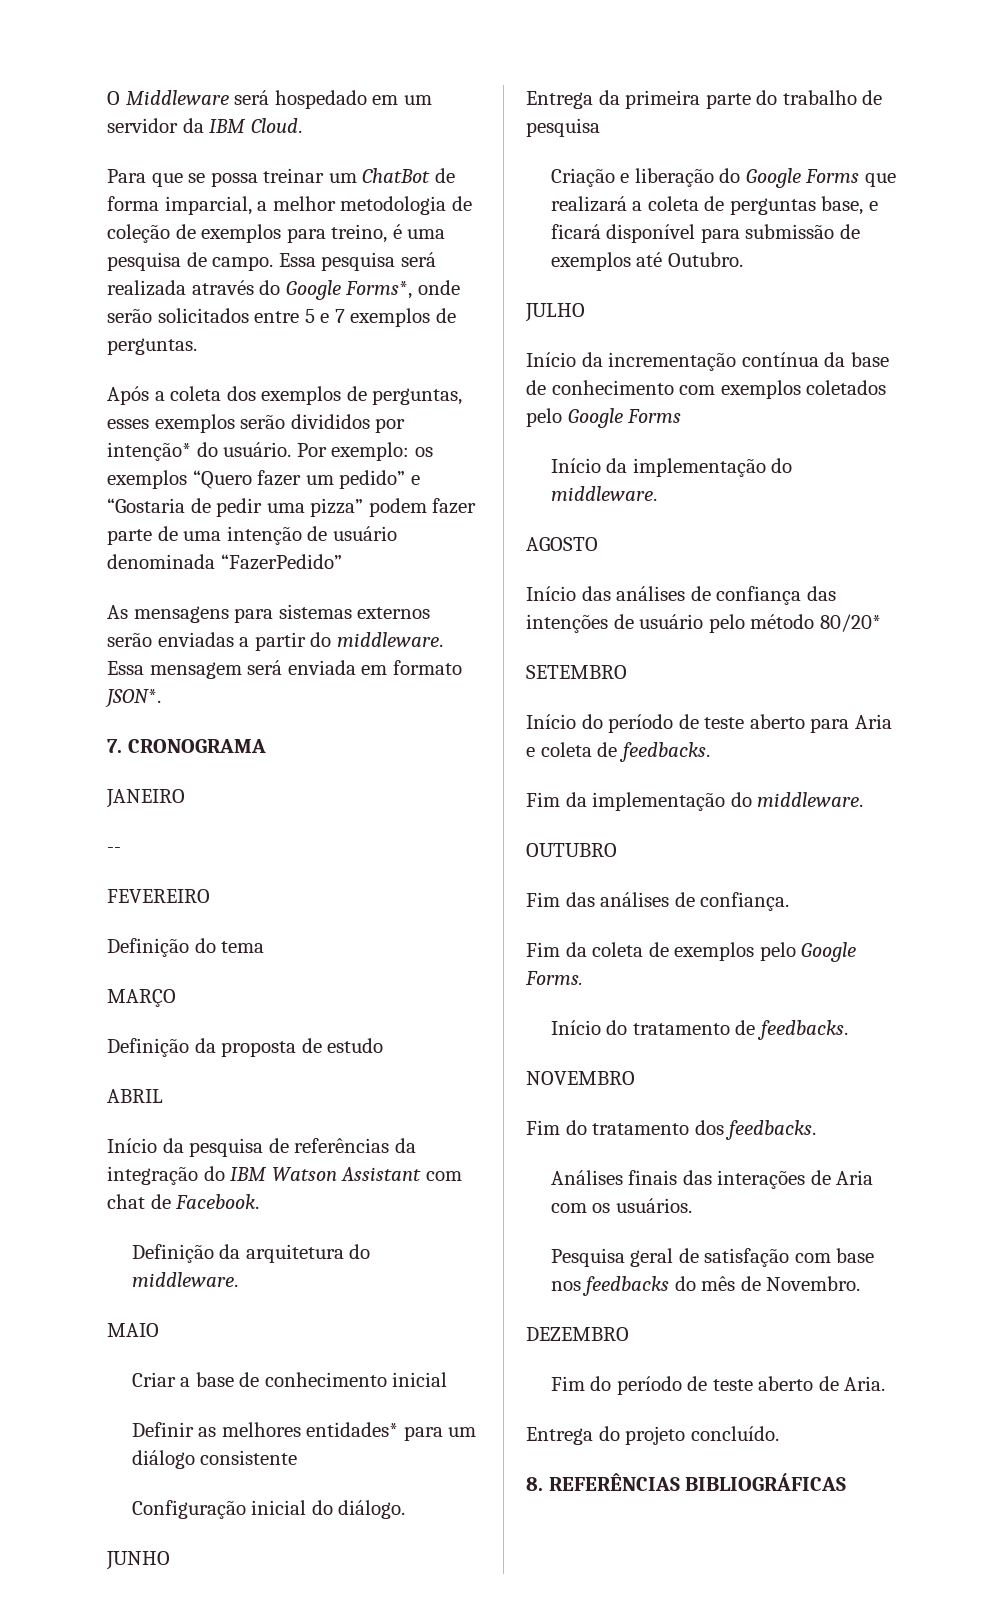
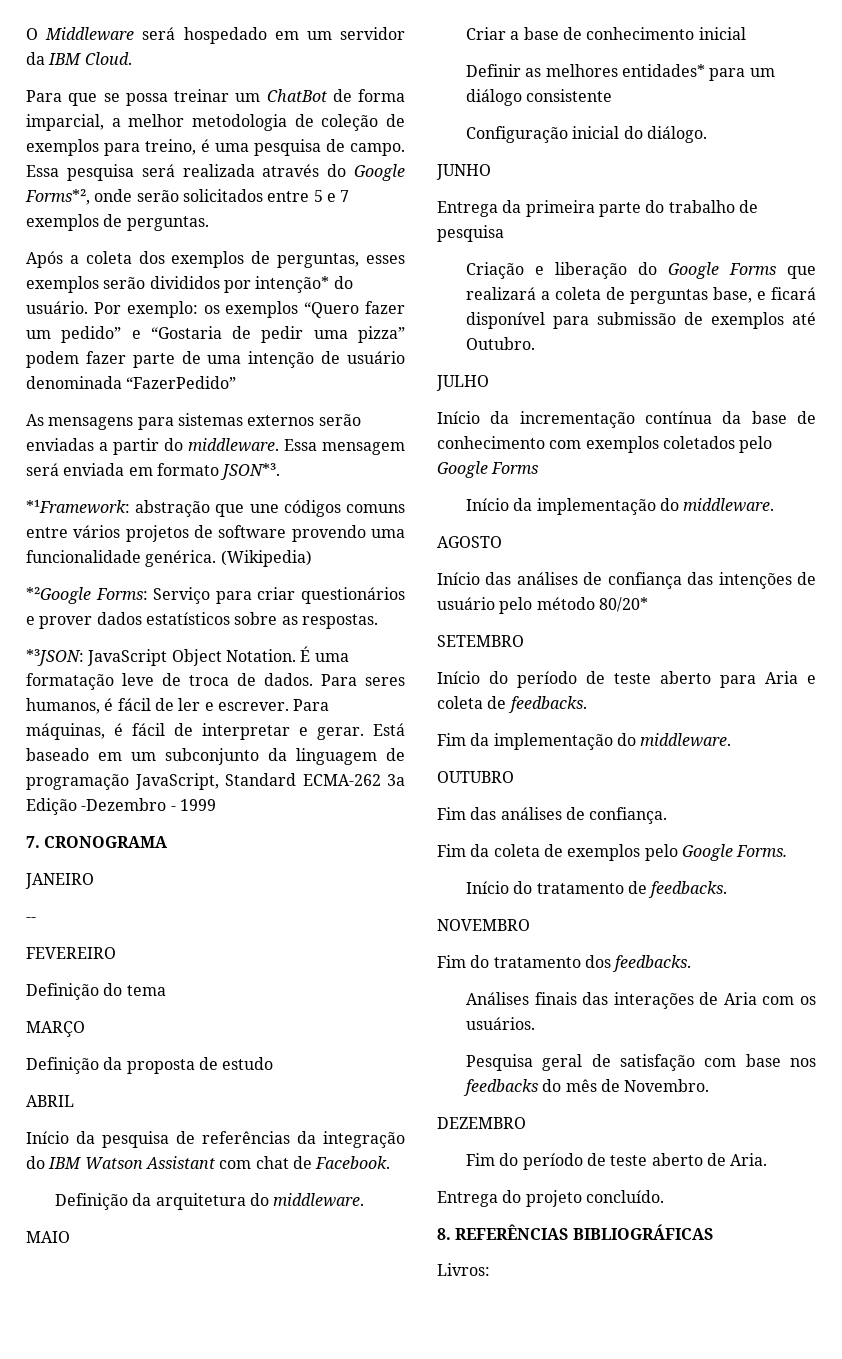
- Essa pesquisa será realizada através do Google Forms*, onde serão solicitados entre 5 e 7 exemplos de perguntas.
+ Essa pesquisa será realizada através do Google Forms*², onde serão solicitados entre 5 e 7 exemplos de perguntas.
- Essa mensagem será enviada em formato JSON*.
+ Essa mensagem será enviada em formato JSON*³.
+ *¹Framework: abstração que une códigos comuns entre vários projetos de software provendo uma funcionalidade genérica. (Wikipedia)
+ *²Google Forms: Serviço para criar questionários e prover dados estatísticos sobre as respostas.
+ *³JSON: JavaScript Object Notation. É uma formatação leve de troca de dados. Para seres humanos, é fácil de ler e escrever. Para máquinas, é fácil de interpretar e gerar. Está baseado em um subconjunto da linguagem de programação JavaScript, Standard ECMA-262 3a Edição -Dezembro - 1999
+ Livros:

